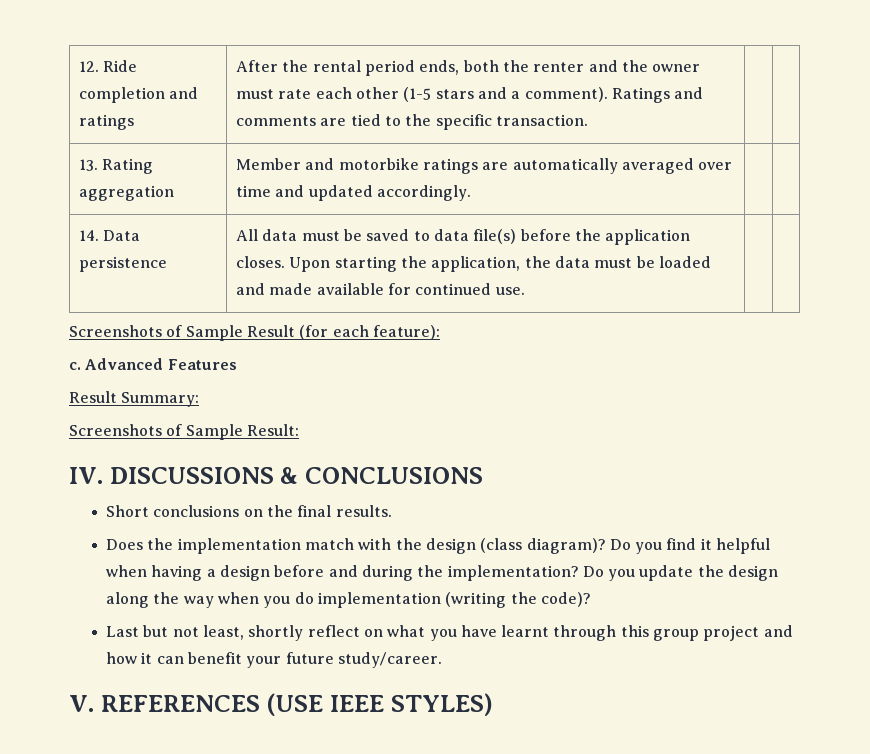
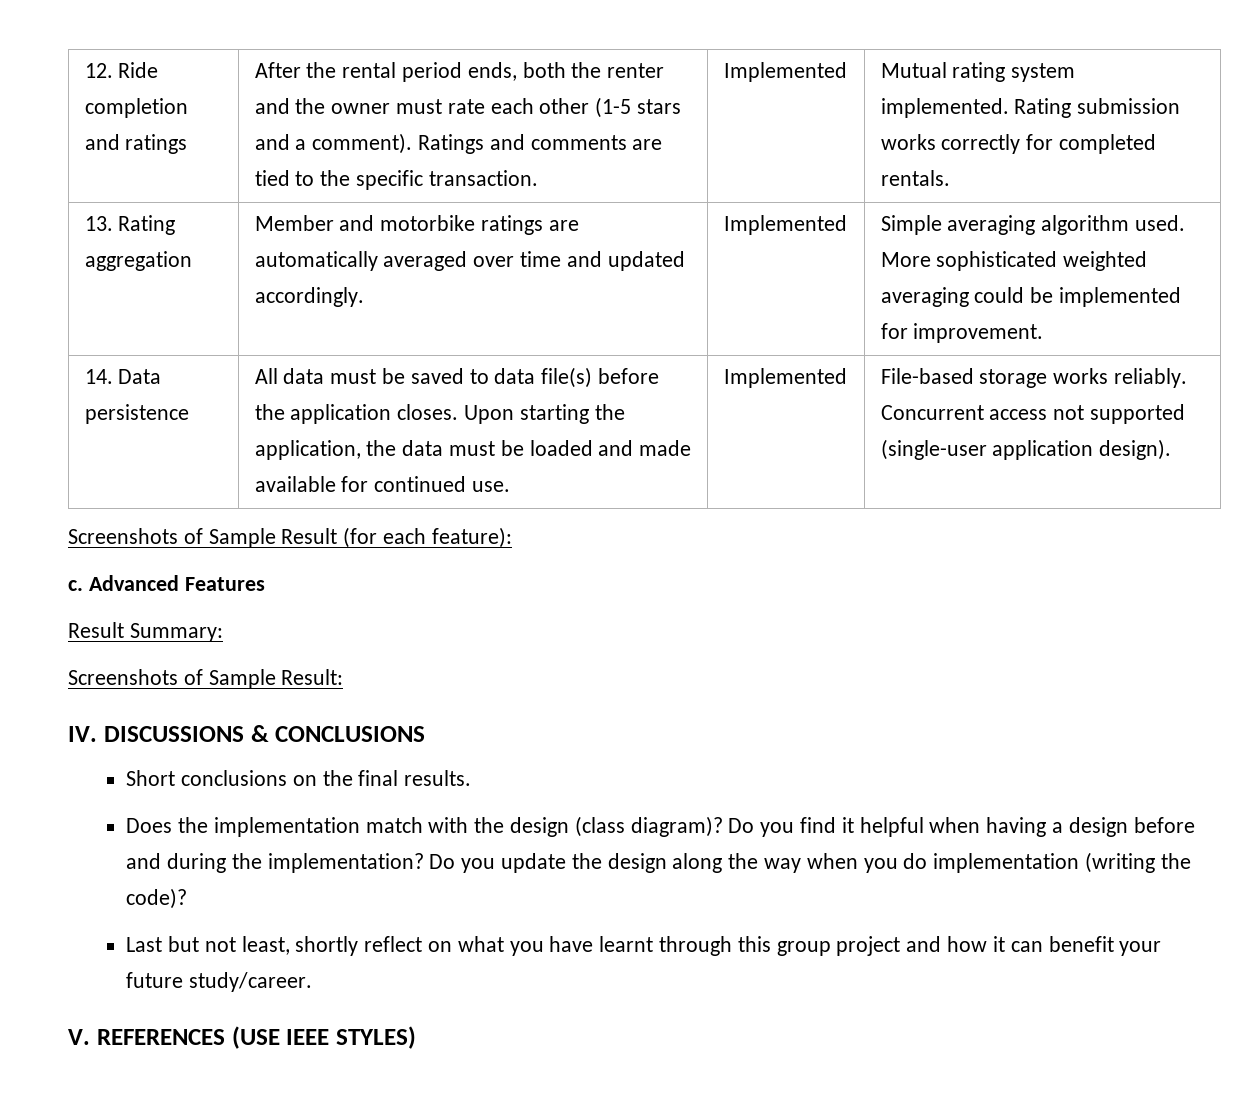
+ Implemented | Mutual rating system implemented. Rating submission works correctly for completed rentals.
- 13. Rating aggregation | Member and motorbike ratings are automatically averaged over time and updated accordingly. | |
+ 13. Rating aggregation | Member and motorbike ratings are automatically averaged over time and updated accordingly. | Implemented | Simple averaging algorithm used. More sophisticated weighted averaging could be implemented for improvement.
+ Implemented | File-based storage works reliably. Concurrent access not supported (single-user application design).

